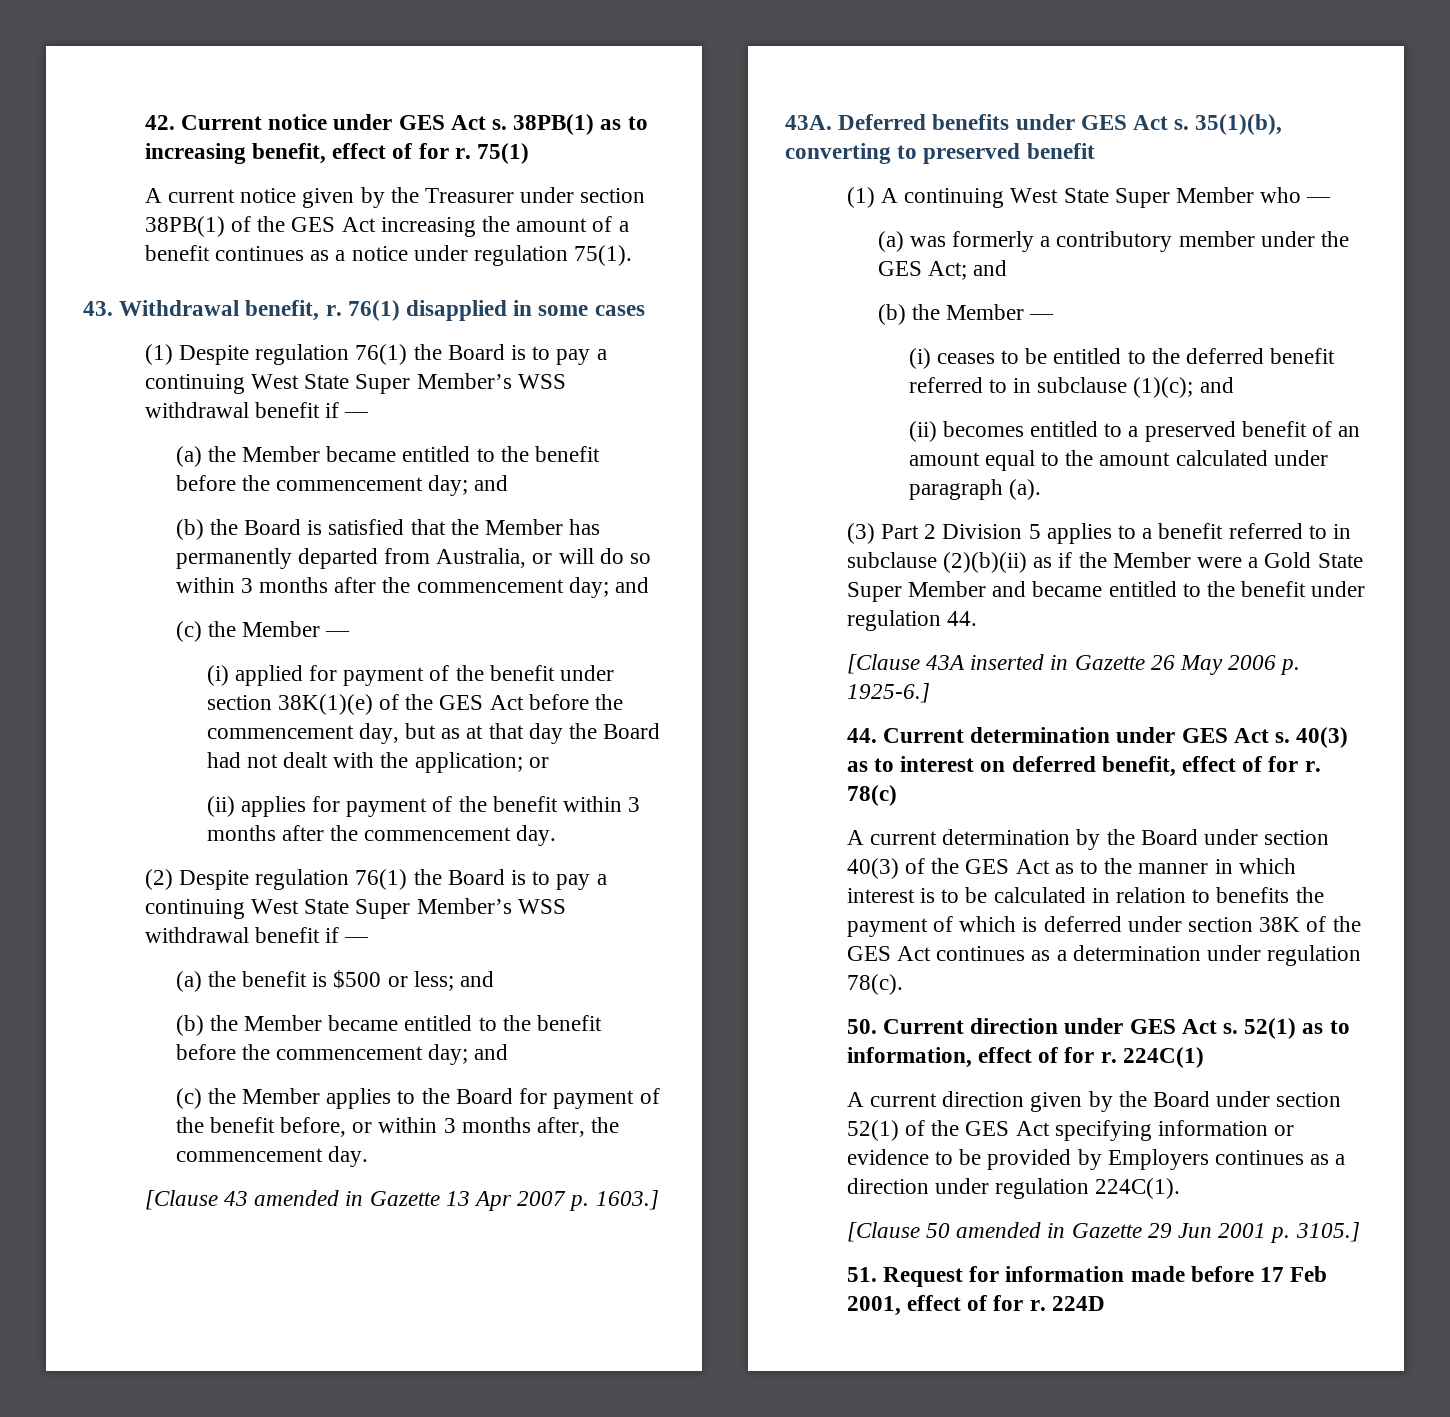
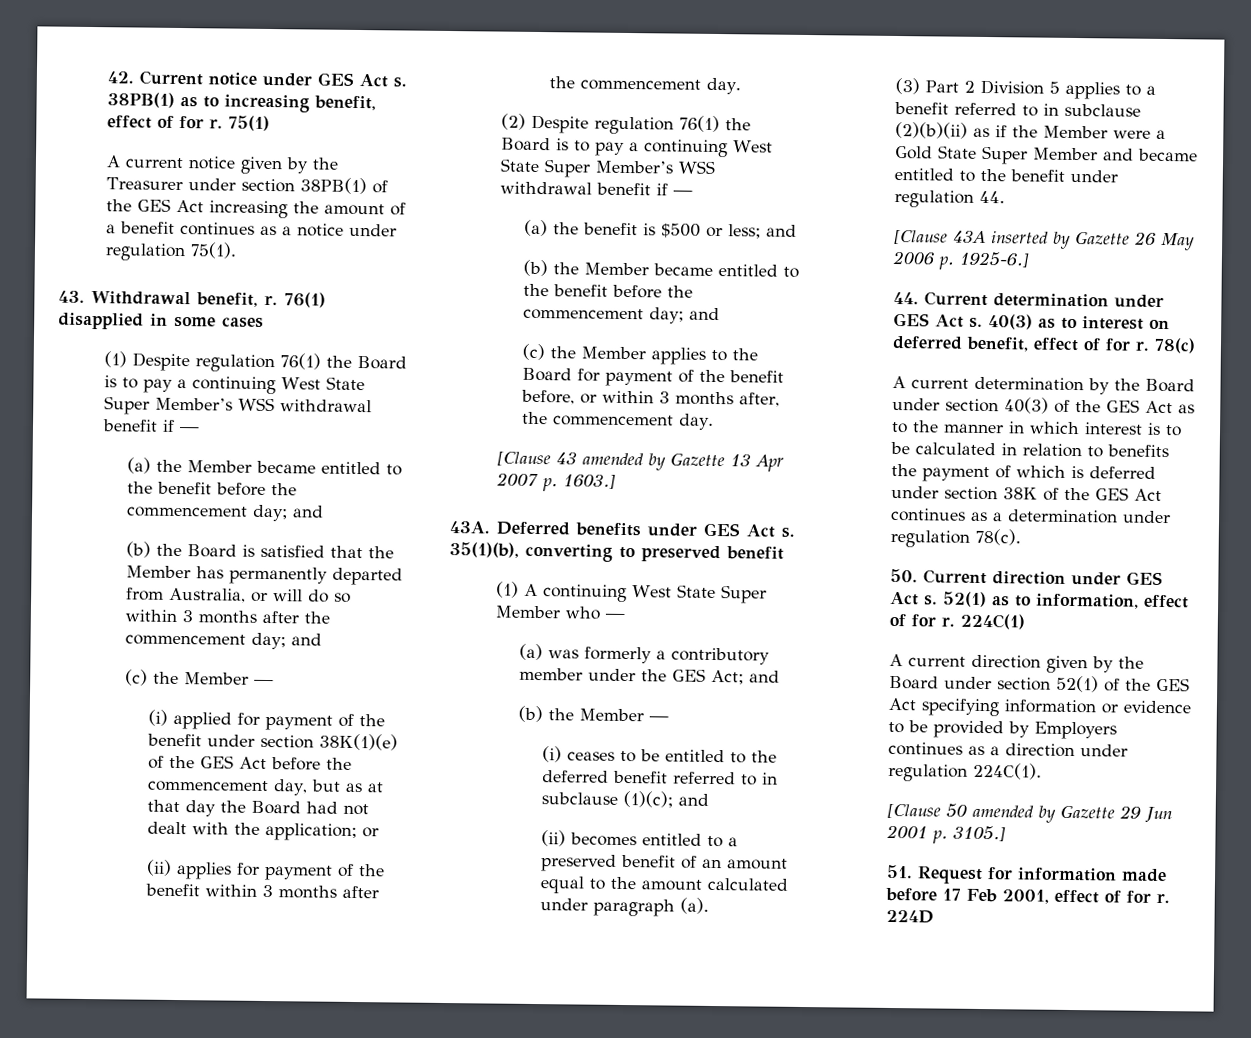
- [Clause 43 amended in Gazette 13 Apr 2007 p. 1603.]
+ [Clause 43 amended by Gazette 13 Apr 2007 p. 1603.]
- [Clause 43A inserted in Gazette 26 May 2006 p. 1925-6.]
+ [Clause 43A inserted by Gazette 26 May 2006 p. 1925-6.]
- [Clause 50 amended in Gazette 29 Jun 2001 p. 3105.]
+ [Clause 50 amended by Gazette 29 Jun 2001 p. 3105.]

